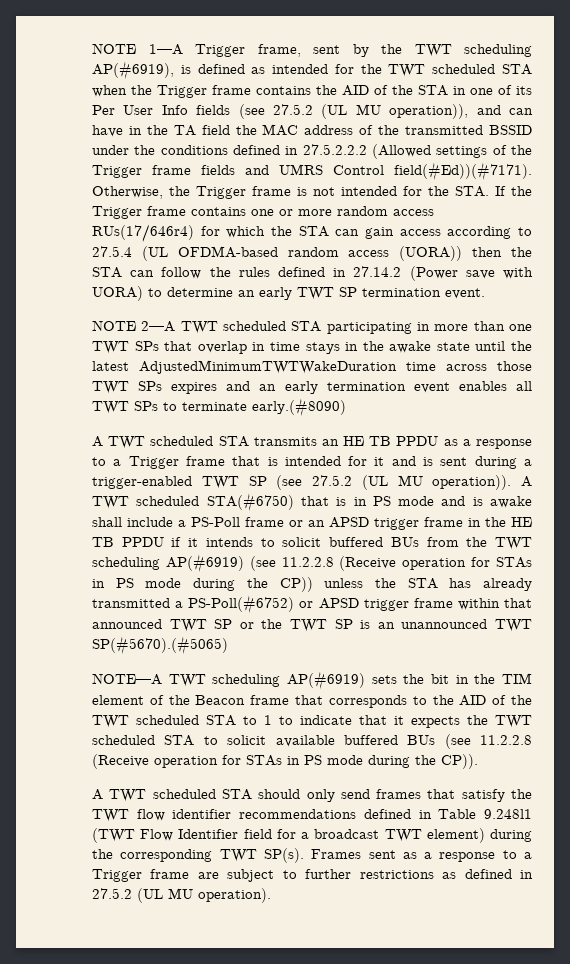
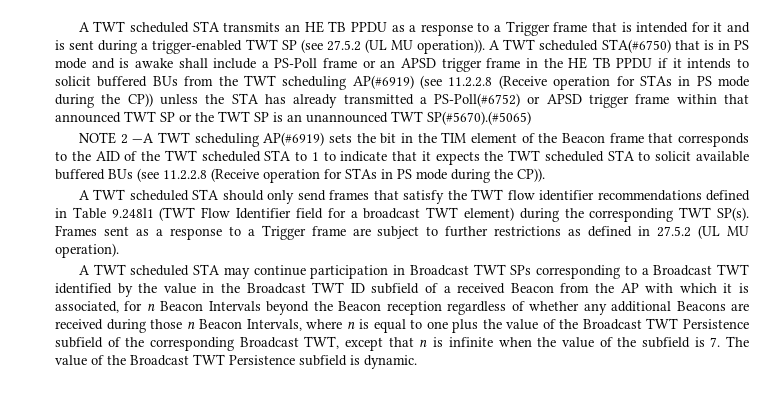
- NOTE 1—A Trigger frame, sent by the TWT scheduling AP(#6919), is defined as intended for the TWT scheduled STA when the Trigger frame contains the AID of the STA in one of its Per User Info fields (see 27.5.2 (UL MU operation)), and can have in the TA field the MAC address of the transmitted BSSID under the conditions defined in 27.5.2.2.2 (Allowed settings of the Trigger frame fields and UMRS Control field(#Ed))(#7171). Otherwise, the Trigger frame is not intended for the STA. If the Trigger frame contains one or more random access RUs(17/646r4) for which the STA can gain access according to 27.5.4 (UL OFDMA-based random access (UORA)) then the STA can follow the rules defined in 27.14.2 (Power save with UORA) to determine an early TWT SP termination event.
- NOTE 2—A TWT scheduled STA participating in more than one TWT SPs that overlap in time stays in the awake state until the latest AdjustedMinimumTWTWakeDuration time across those TWT SPs expires and an early termination event enables all TWT SPs to terminate early.(#8090)
- NOTE—A TWT scheduling AP(#6919) sets the bit in the TIM element of the Beacon frame that corresponds to the AID of the TWT scheduled STA to 1 to indicate that it expects the TWT scheduled STA to solicit available buffered BUs (see 11.2.2.8 (Receive operation for STAs in PS mode during the CP)).
+ NOTE 2 —A TWT scheduling AP(#6919) sets the bit in the TIM element of the Beacon frame that corresponds to the AID of the TWT scheduled STA to 1 to indicate that it expects the TWT scheduled STA to solicit available buffered BUs (see 11.2.2.8 (Receive operation for STAs in PS mode during the CP)).
+ A TWT scheduled STA may continue participation in Broadcast TWT SPs corresponding to a Broadcast TWT identified by the value in the Broadcast TWT ID subfield of a received Beacon from the AP with which it is associated, for n Beacon Intervals beyond the Beacon reception regardless of whether any additional Beacons are received during those n Beacon Intervals, where n is equal to one plus the value of the Broadcast TWT Persistence subfield of the corresponding Broadcast TWT, except that n is infinite when the value of the subfield is 7. The value of the Broadcast TWT Persistence subfield is dynamic.

